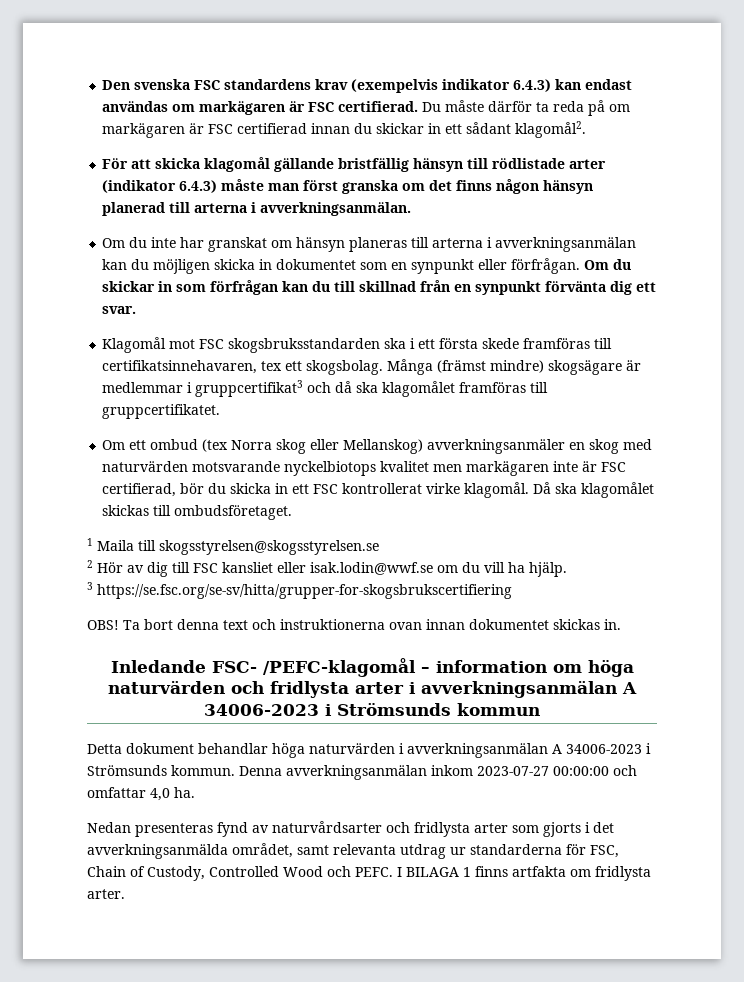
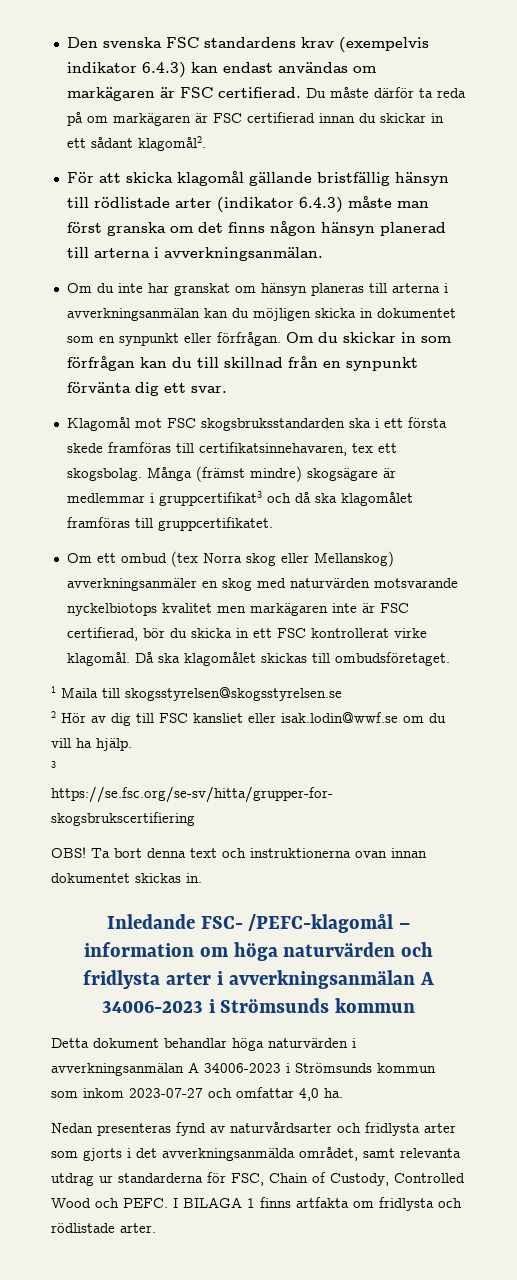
- Detta dokument behandlar höga naturvärden i avverkningsanmälan A 34006-2023 i Strömsunds kommun. Denna avverkningsanmälan inkom 2023-07-27 00:00:00 och omfattar 4,0 ha.
+ Detta dokument behandlar höga naturvärden i avverkningsanmälan A 34006-2023 i Strömsunds kommun som inkom 2023-07-27 och omfattar 4,0 ha.
- I BILAGA 1 finns artfakta om fridlysta arter.
+ I BILAGA 1 finns artfakta om fridlysta och rödlistade arter.

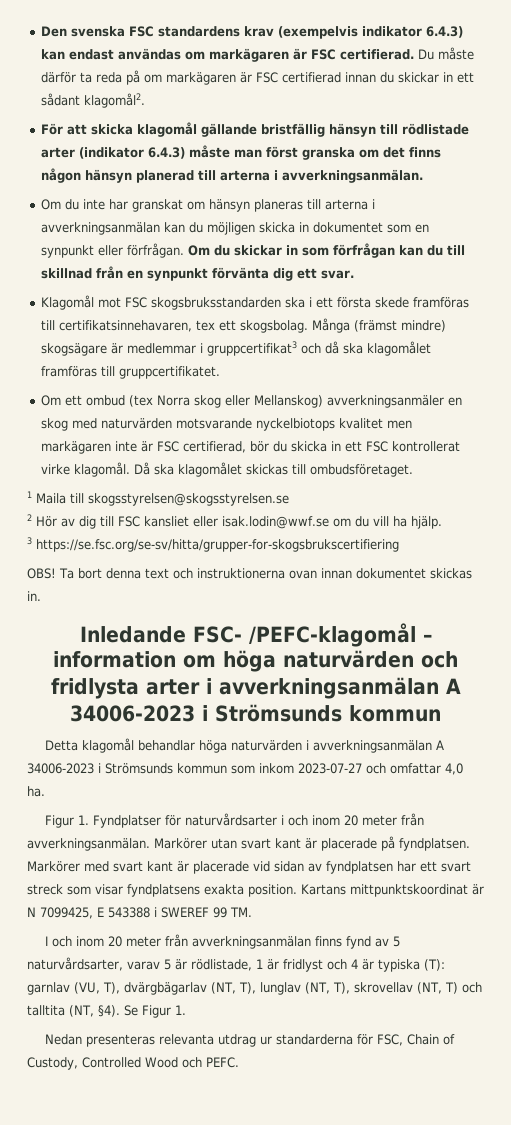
- Detta dokument behandlar höga naturvärden i avverkningsanmälan A 34006-2023 i Strömsunds kommun som inkom 2023-07-27 och omfattar 4,0 ha.
+ Detta klagomål behandlar höga naturvärden i avverkningsanmälan A 34006-2023 i Strömsunds kommun som inkom 2023-07-27 och omfattar 4,0 ha.
- Nedan presenteras fynd av naturvårdsarter och fridlysta arter som gjorts i det avverkningsanmälda området, samt relevanta utdrag ur standarderna för FSC, Chain of Custody, Controlled Wood och PEFC. I BILAGA 1 finns artfakta om fridlysta och rödlistade arter.
+ Figur 1. Fyndplatser för naturvårdsarter i och inom 20 meter från avverkningsanmälan. Markörer utan svart kant är placerade på fyndplatsen. Markörer med svart kant är placerade vid sidan av fyndplatsen har ett svart streck som visar fyndplatsens exakta position. Kartans mittpunktskoordinat är N 7099425, E 543388 i SWEREF 99 TM.
+ I och inom 20 meter från avverkningsanmälan finns fynd av 5 naturvårdsarter, varav 5 är rödlistade, 1 är fridlyst och 4 är typiska (T): garnlav (VU, T), dvärgbägarlav (NT, T), lunglav (NT, T), skrovellav (NT, T) och talltita (NT, §4). Se Figur 1.
+ Nedan presenteras relevanta utdrag ur standarderna för FSC, Chain of Custody, Controlled Wood och PEFC.

